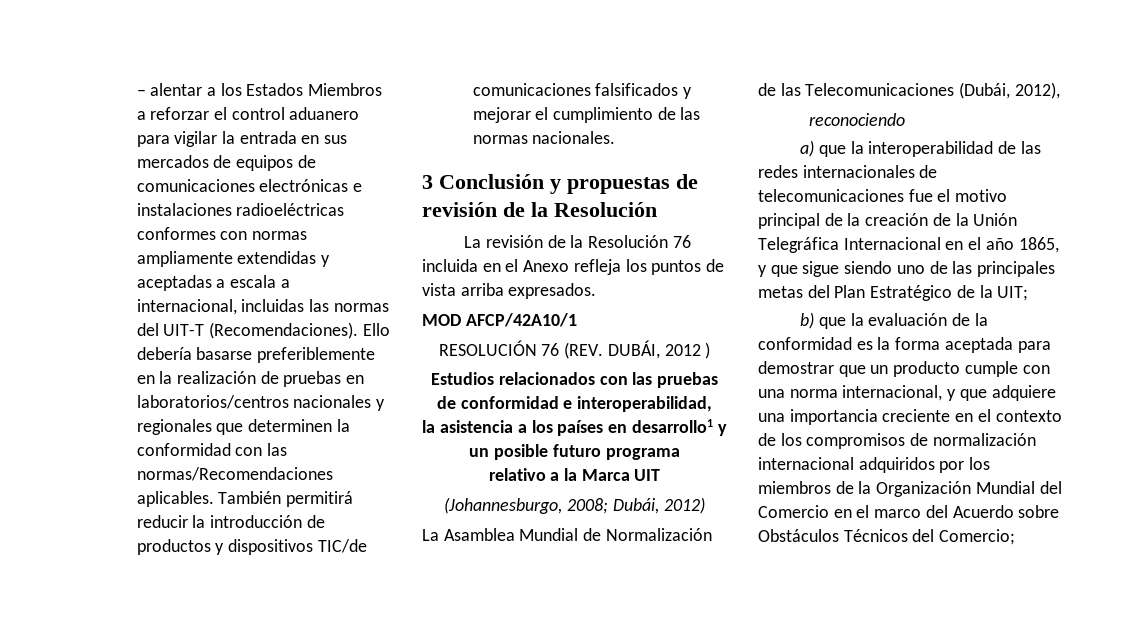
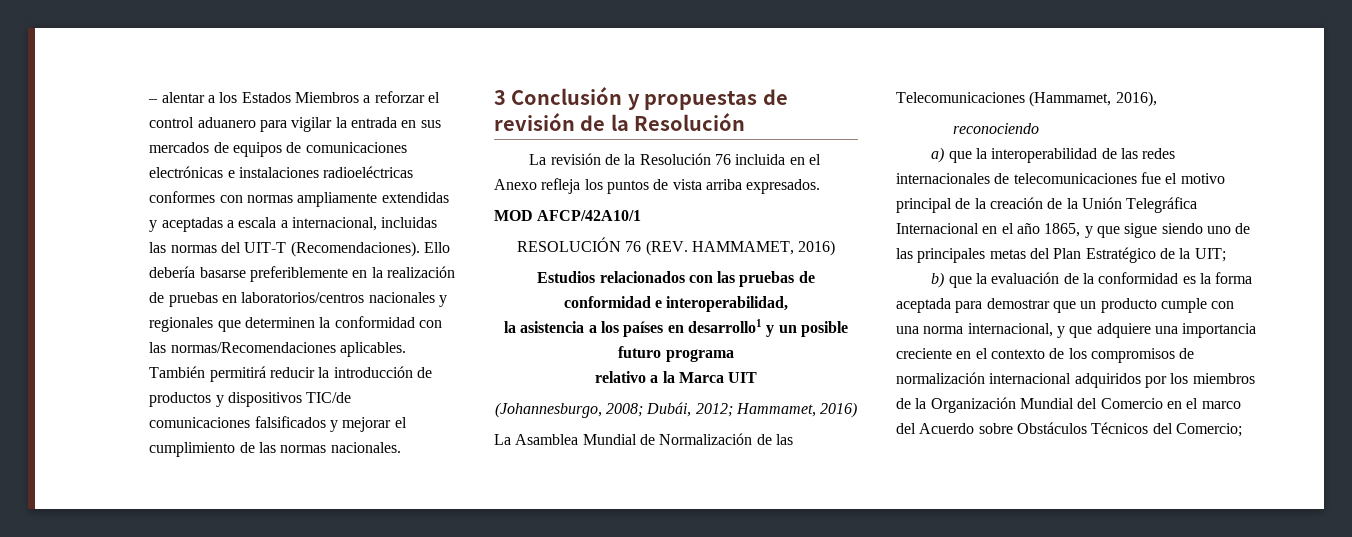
- RESOLUCIÓN 76 (REV. DUBÁI, 2012 )
+ RESOLUCIÓN 76 (REV. HAMMAMET, 2016)
- (Johannesburgo, 2008; Dubái, 2012)
+ (Johannesburgo, 2008; Dubái, 2012; Hammamet, 2016)
- La Asamblea Mundial de Normalización de las Telecomunicaciones (Dubái, 2012),
+ La Asamblea Mundial de Normalización de las Telecomunicaciones (Hammamet, 2016),

